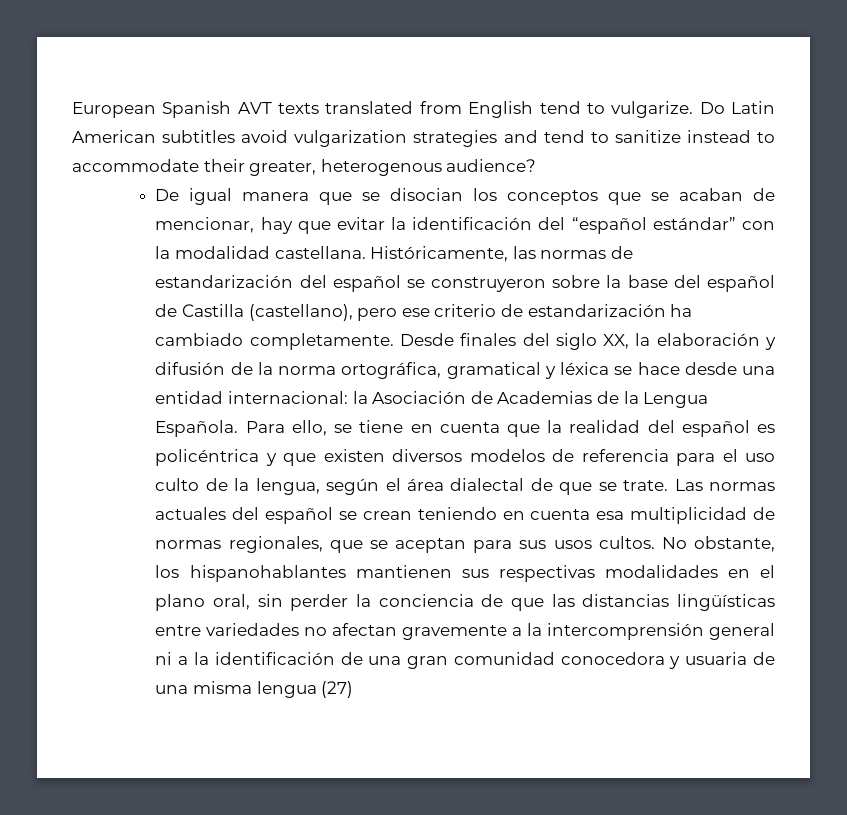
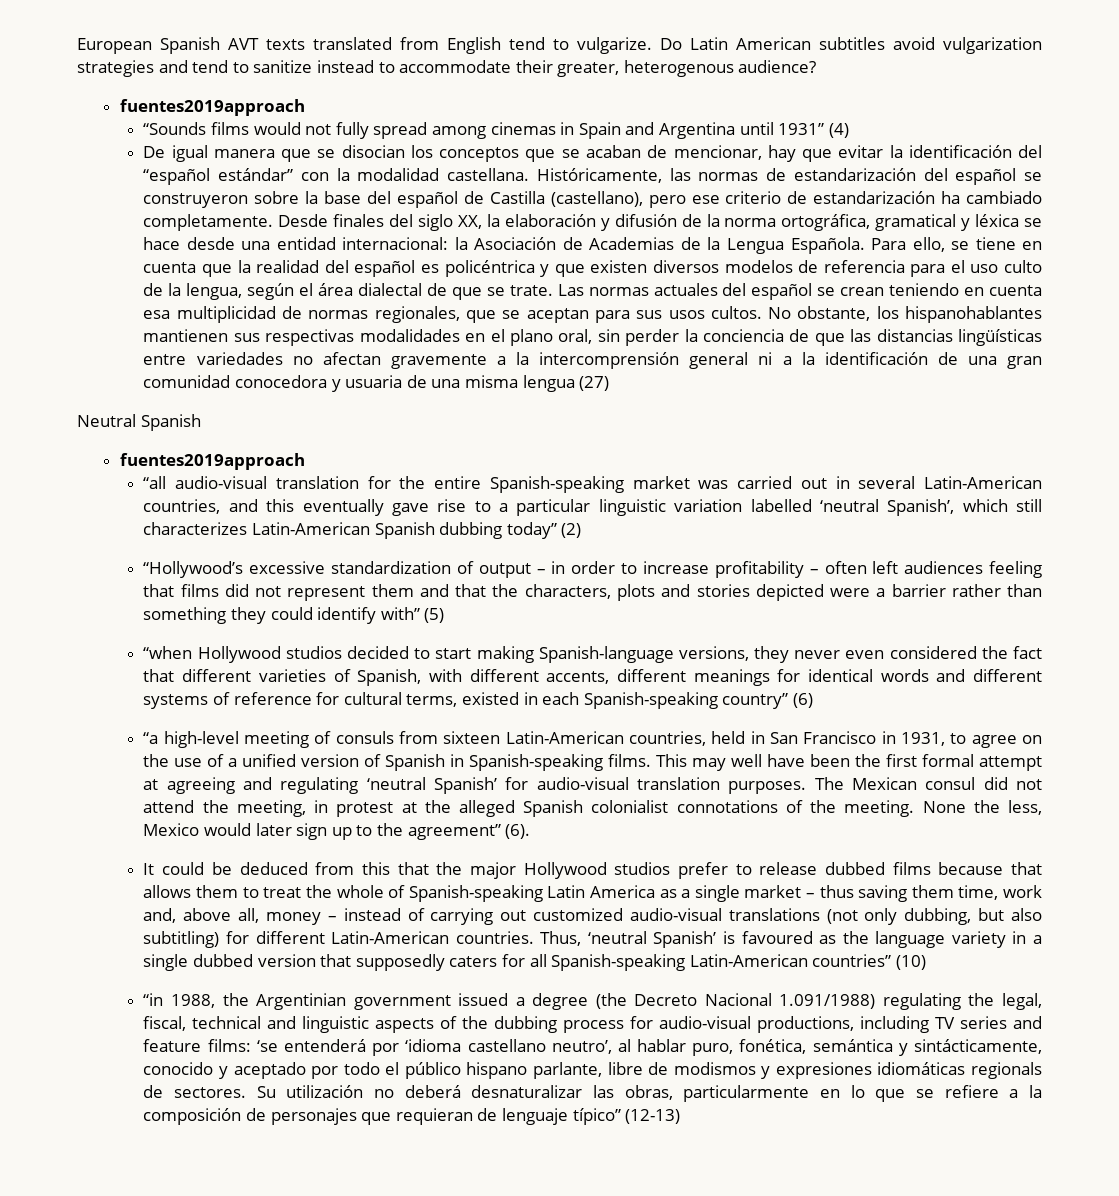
  Do Latin American subtitles avoid vulgarization strategies and tend to sanitize instead to accommodate their greater, heterogenous audience?
+ fuentes2019approach
+ “Sounds films would not fully spread among cinemas in Spain and Argentina until 1931” (4)
+ Neutral Spanish
+ fuentes2019approach
+ “all audio-visual translation for the entire Spanish-speaking market was carried out in several Latin-American countries, and this eventually gave rise to a particular linguistic variation labelled ‘neutral Spanish’, which still characterizes Latin-American Spanish dubbing today” (2)
+ “Hollywood’s excessive standardization of output – in order to increase profitability – often left audiences feeling that films did not represent them and that the characters, plots and stories depicted were a barrier rather than something they could identify with” (5)
+ “when Hollywood studios decided to start making Spanish-language versions, they never even considered the fact that different varieties of Spanish, with different accents, different meanings for identical words and different systems of reference for cultural terms, existed in each Spanish-speaking country” (6)
+ “a high-level meeting of consuls from sixteen Latin-American countries, held in San Francisco in 1931, to agree on the use of a unified version of Spanish in Spanish-speaking films. This may well have been the first formal attempt at agreeing and regulating ‘neutral Spanish’ for audio-visual translation purposes. The Mexican consul did not attend the meeting, in protest at the alleged Spanish colonialist connotations of the meeting. None the less, Mexico would later sign up to the agreement” (6).
+ It could be deduced from this that the major Hollywood studios prefer to release dubbed films because that allows them to treat the whole of Spanish-speaking Latin America as a single market – thus saving them time, work and, above all, money – instead of carrying out customized audio-visual translations (not only dubbing, but also subtitling) for different Latin-American countries. Thus, ‘neutral Spanish’ is favoured as the language variety in a single dubbed version that supposedly caters for all Spanish-speaking Latin-American countries” (10)
+ “in 1988, the Argentinian government issued a degree (the Decreto Nacional 1.091/1988) regulating the legal, fiscal, technical and linguistic aspects of the dubbing process for audio-visual productions, including TV series and feature films: ‘se entenderá por ‘idioma castellano neutro’, al hablar puro, fonética, semántica y sintácticamente, conocido y aceptado por todo el público hispano parlante, libre de modismos y expresiones idiomáticas regionals de sectores. Su utilización no deberá desnaturalizar las obras, particularmente en lo que se refiere a la composición de personajes que requieran de lenguaje típico” (12-13)

